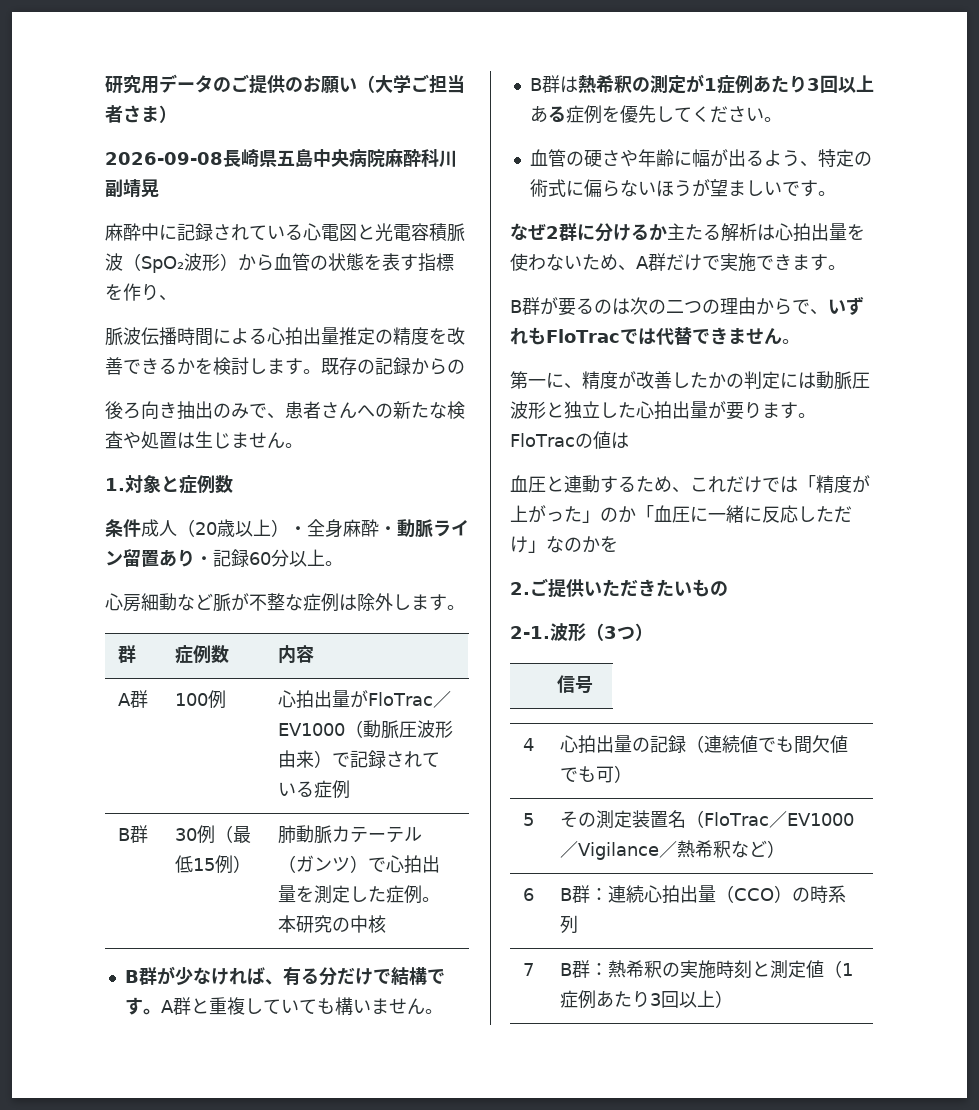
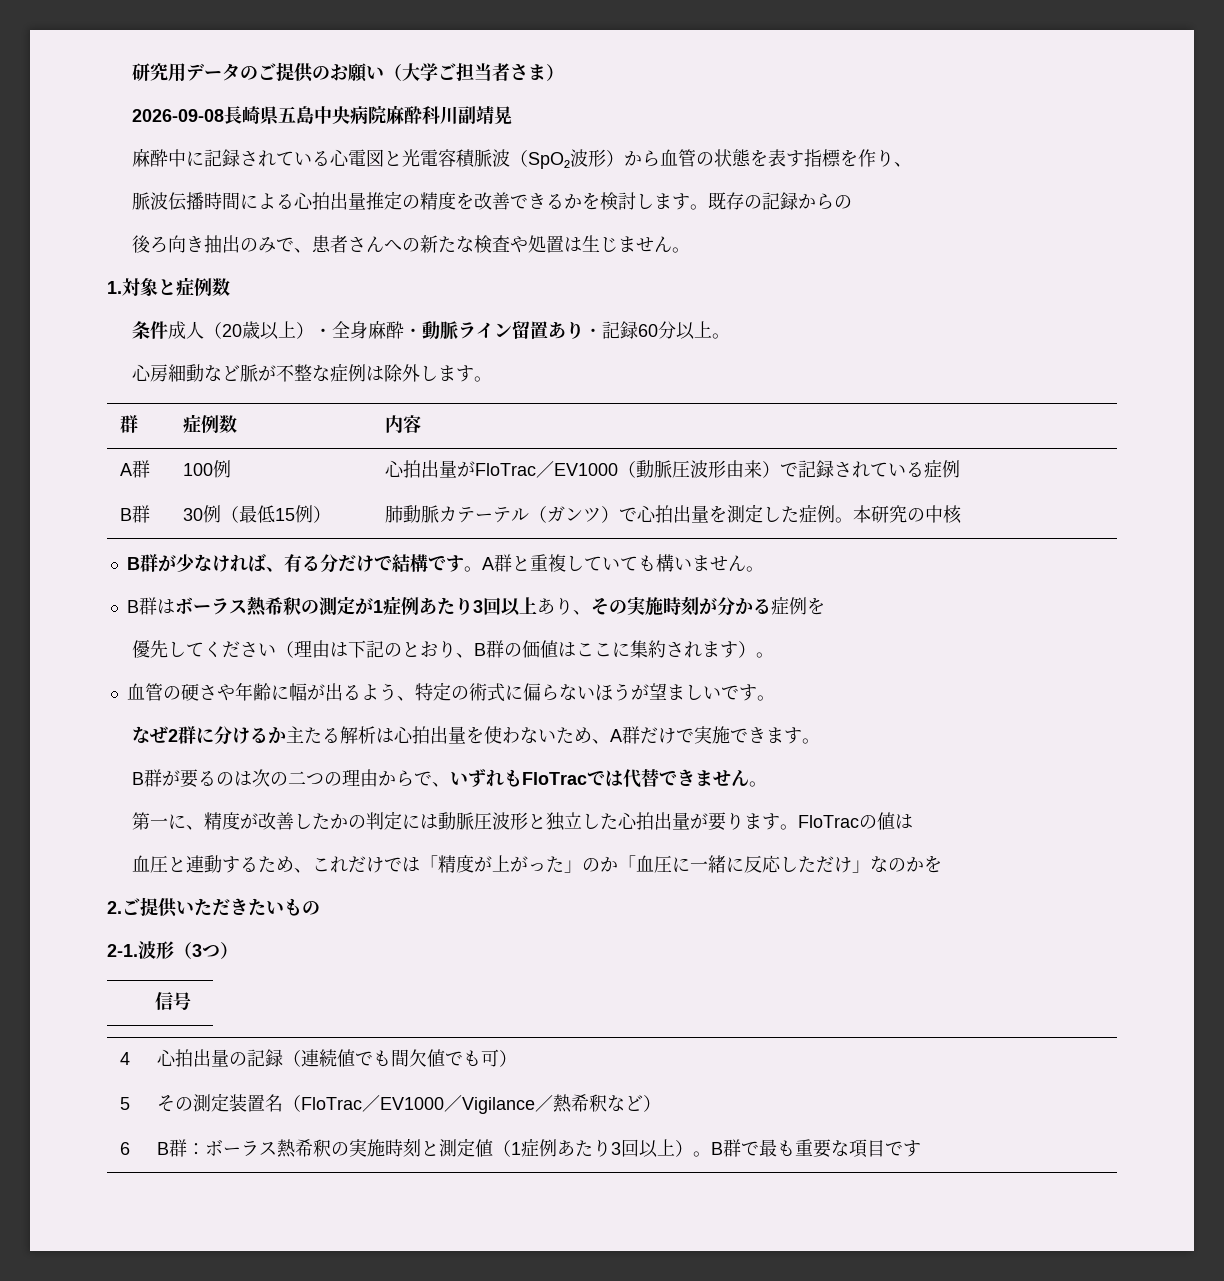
- B群は熱希釈の測定が1症例あたり3回以上ある症例を優先してください。
+ B群はボーラス熱希釈の測定が1症例あたり3回以上あり、その実施時刻が分かる症例を
+ 優先してください（理由は下記のとおり、B群の価値はここに集約されます）。
- 6 | B群：連続心拍出量（CCO）の時系列
- 7 | B群：熱希釈の実施時刻と測定値（1症例あたり3回以上）
+ 6 | B群：ボーラス熱希釈の実施時刻と測定値（1症例あたり3回以上）。B群で最も重要な項目です

